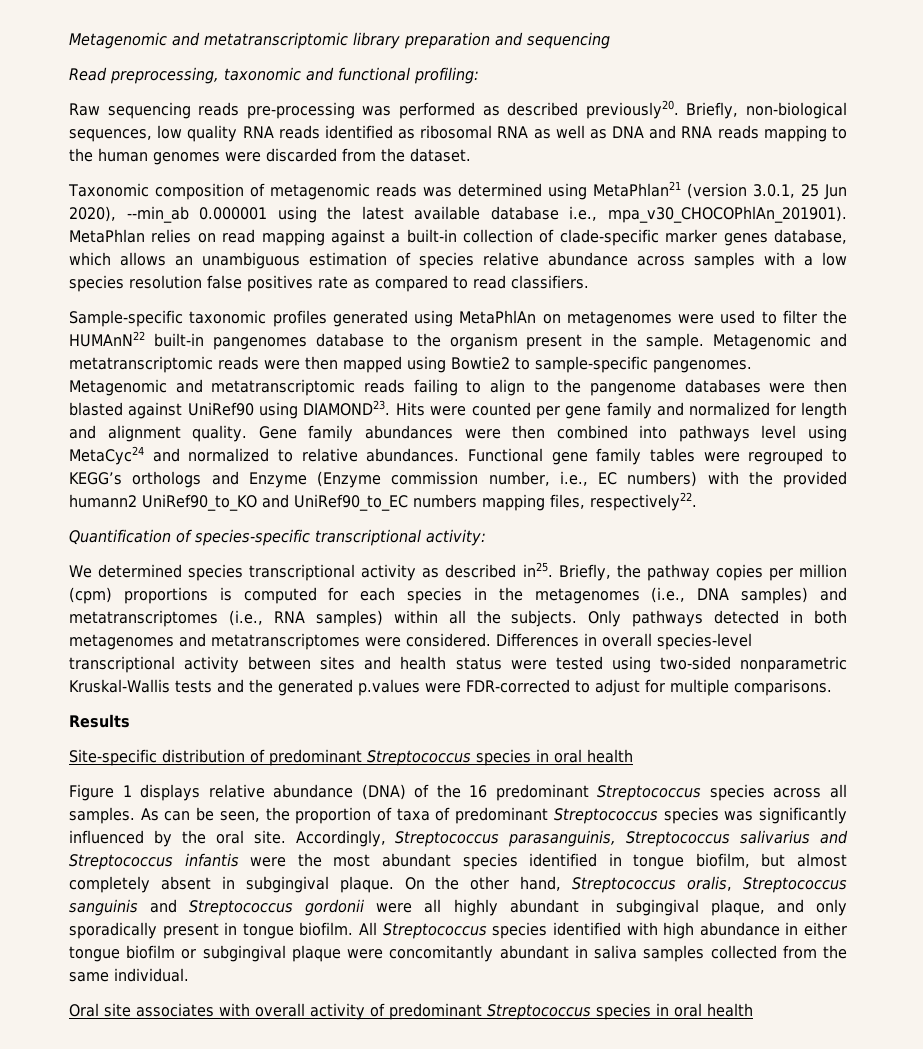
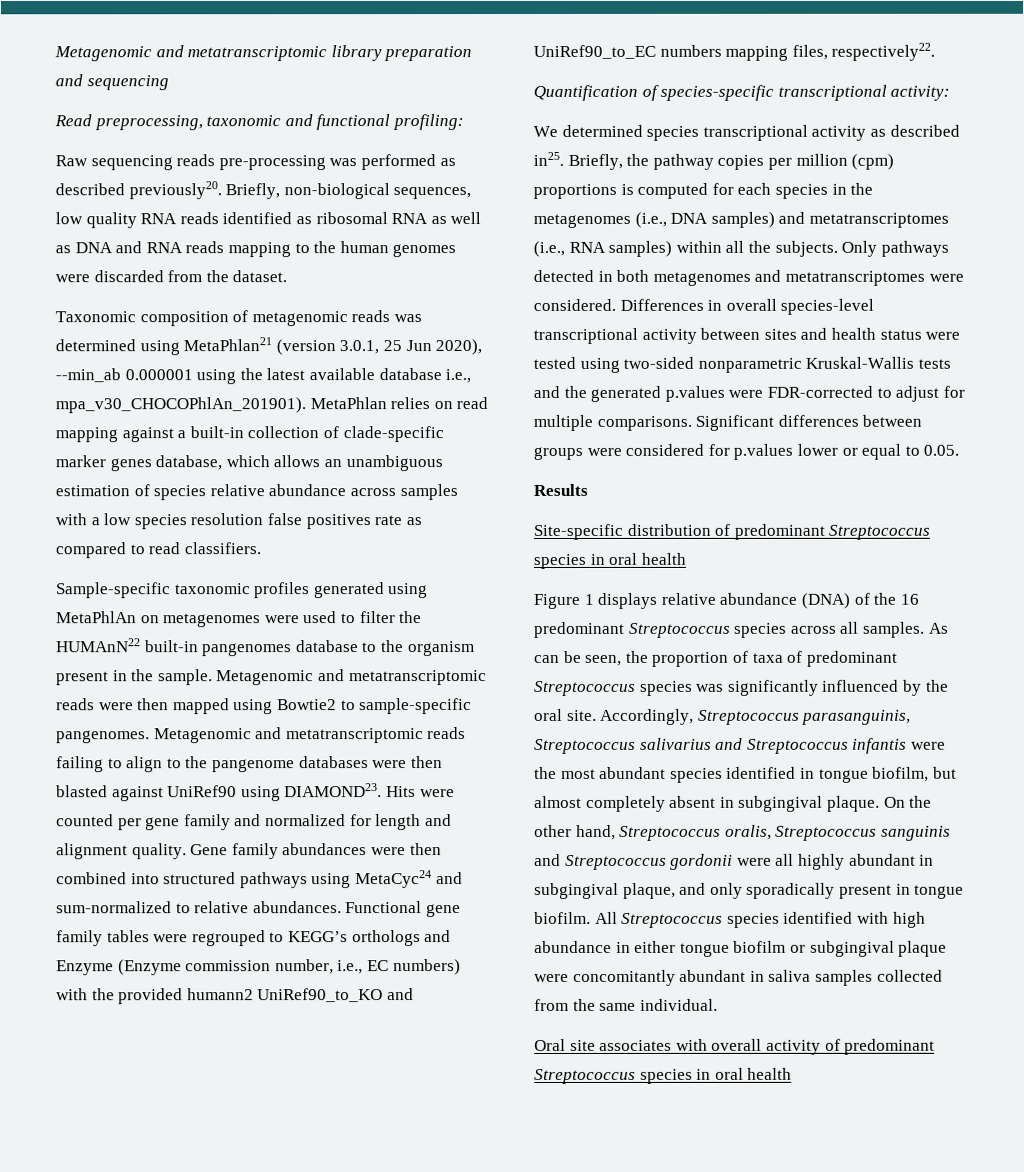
- Gene family abundances were then combined into pathways level using MetaCyc24 and normalized to relative abundances.
+ Gene family abundances were then combined into structured pathways using MetaCyc24 and sum-normalized to relative abundances.
+ Significant differences between groups were considered for p.values lower or equal to 0.05.

